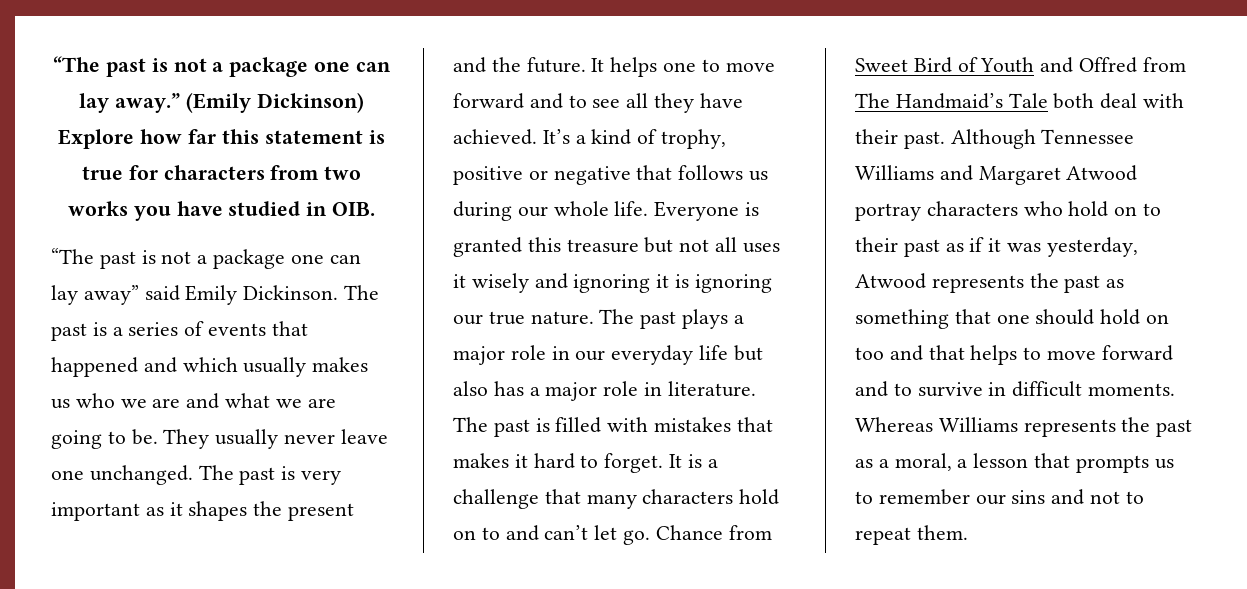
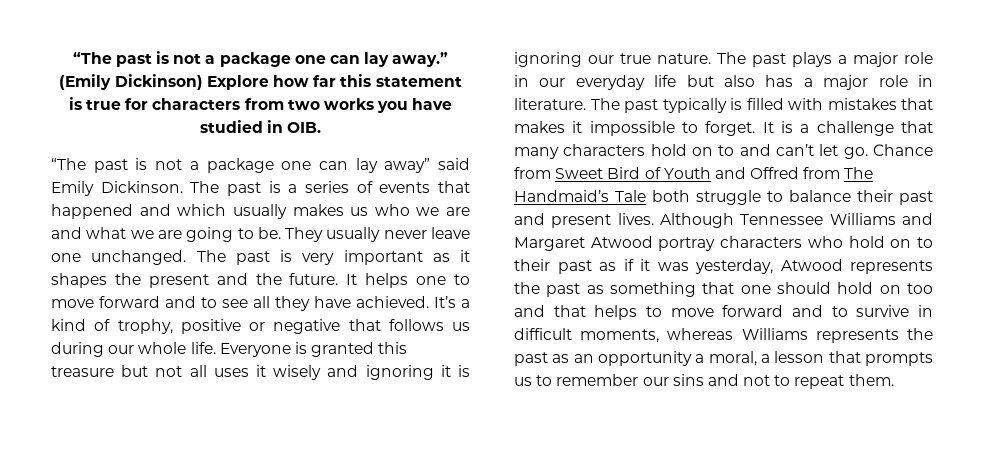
- The past is filled with mistakes that makes it hard to forget.
+ The past typically is filled with mistakes that makes it impossible to forget.
- Chance from Sweet Bird of Youth and Offred from The Handmaid’s Tale both deal with their past.
+ Chance from Sweet Bird of Youth and Offred from The Handmaid’s Tale both struggle to balance their past and present lives.
- Although Tennessee Williams and Margaret Atwood portray characters who hold on to their past as if it was yesterday, Atwood represents the past as something that one should hold on too and that helps to move forward and to survive in difficult moments. Whereas Williams represents the past as a moral, a lesson that prompts us to remember our sins and not to repeat them.
+ Although Tennessee Williams and Margaret Atwood portray characters who hold on to their past as if it was yesterday, Atwood represents the past as something that one should hold on too and that helps to move forward and to survive in difficult moments, whereas Williams represents the past as an opportunity a moral, a lesson that prompts us to remember our sins and not to repeat them.

